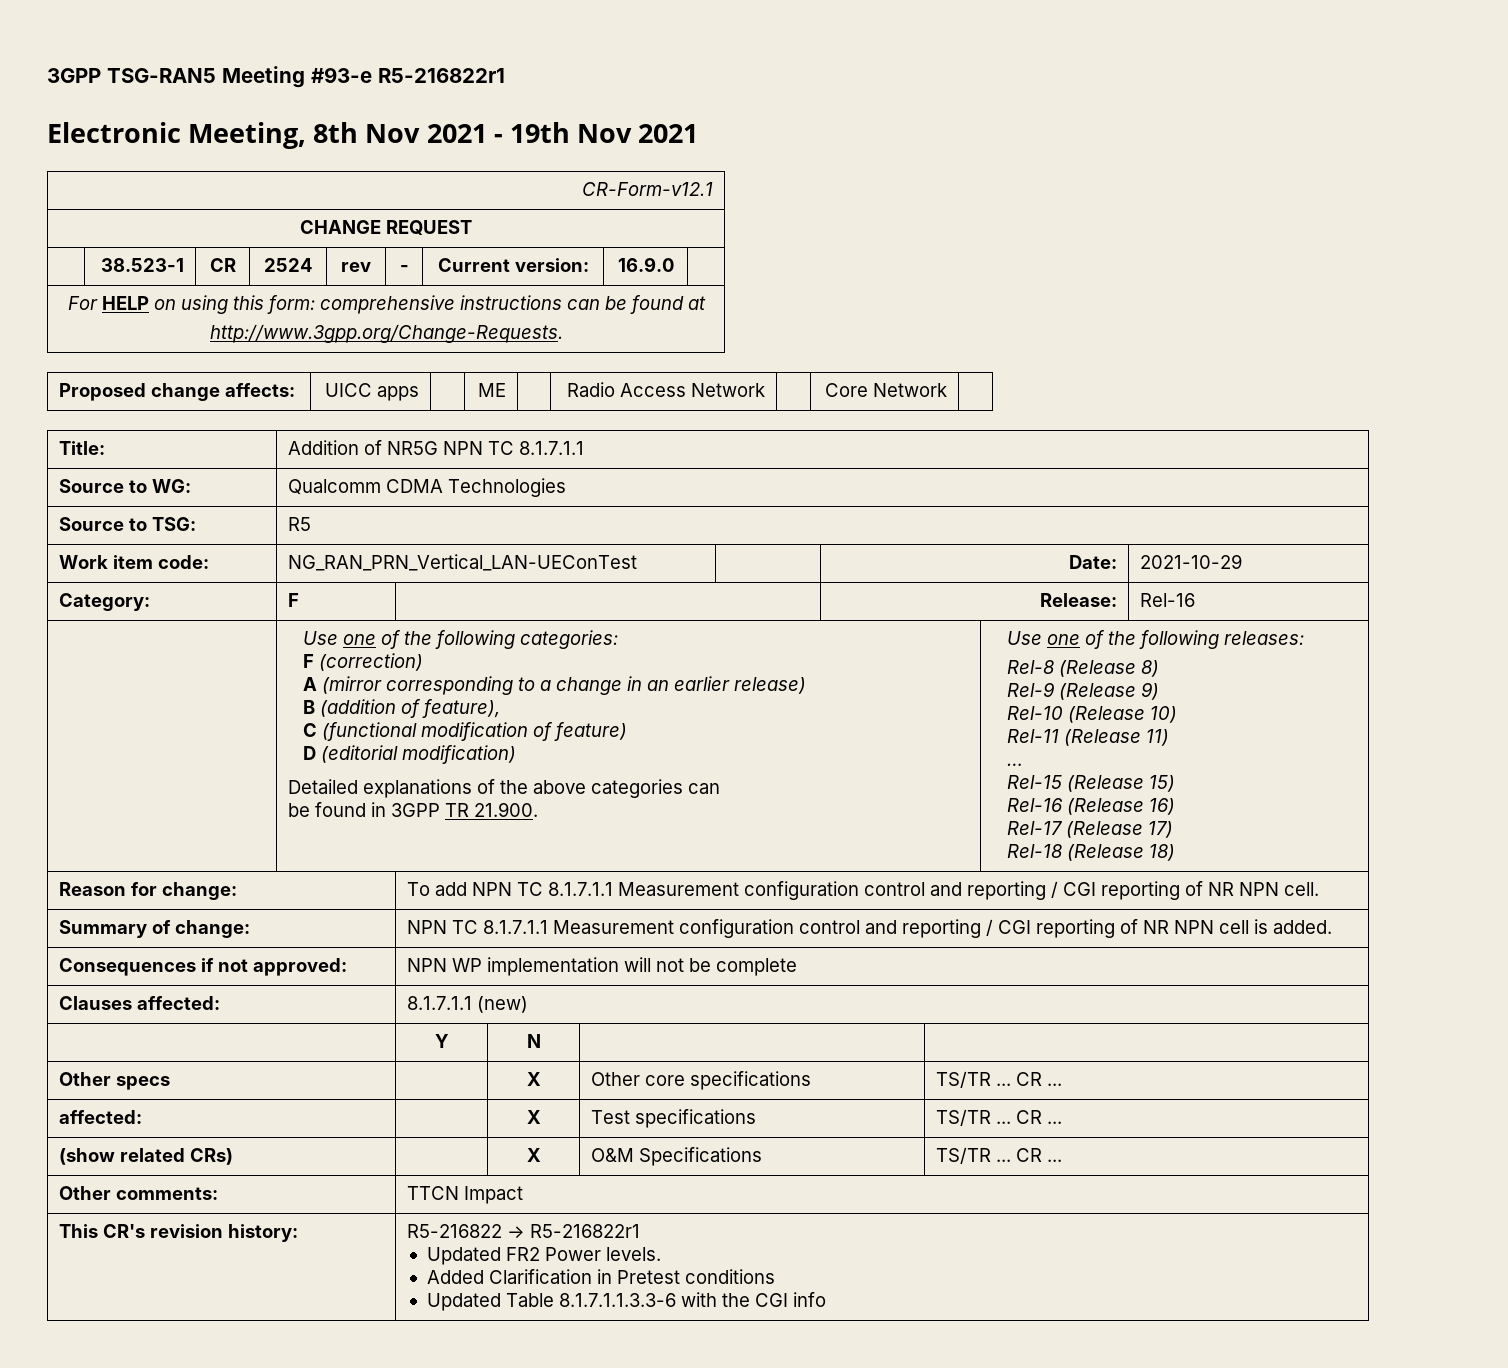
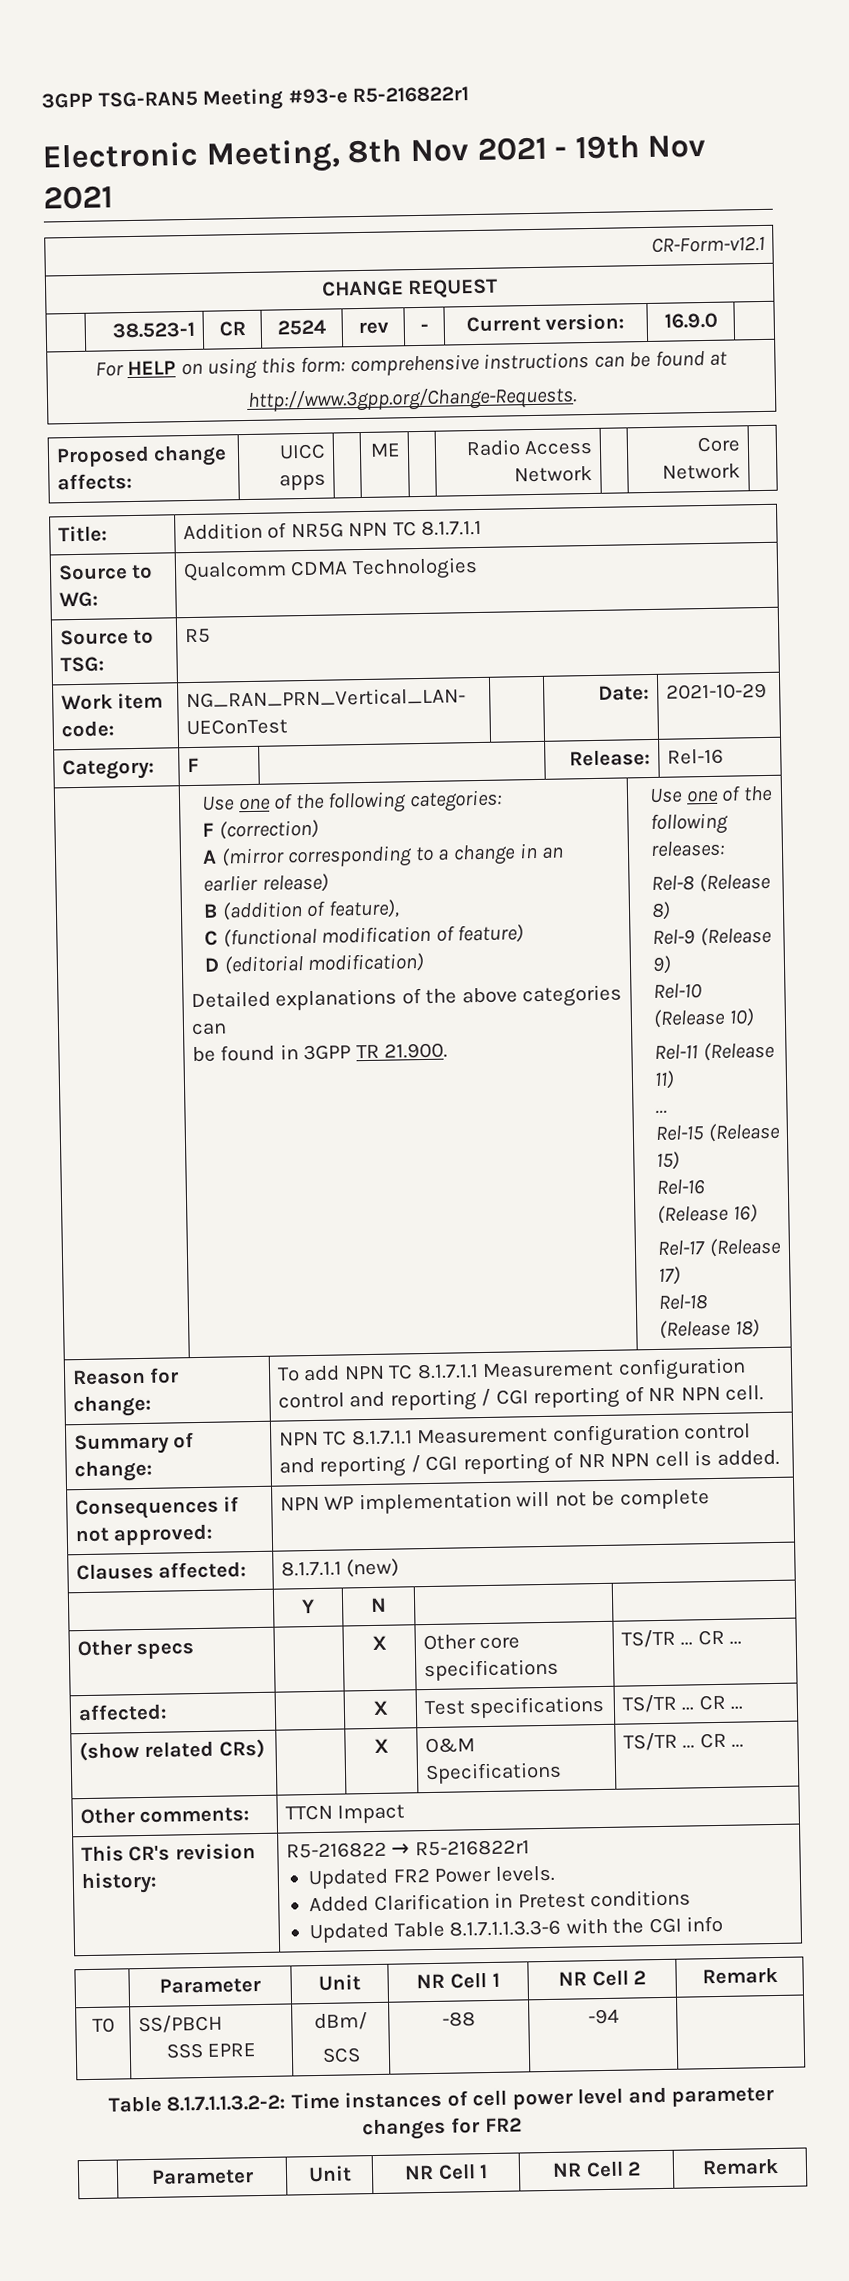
  This CR's revision history: | R5-216822 → R5-216822r1
  Updated FR2 Power levels.
  Added Clarification in Pretest conditions
  Updated Table 8.1.7.1.1.3.3-6 with the CGI info
+ | Parameter | Unit | NR Cell 1 | NR Cell 2 | Remark
+ T0 | SS/PBCH
+ SSS EPRE | dBm/
+ SCS | -88 | -94 |
+ Table 8.1.7.1.1.3.2-2: Time instances of cell power level and parameter changes for FR2
+ | Parameter | Unit | NR Cell 1 | NR Cell 2 | Remark

